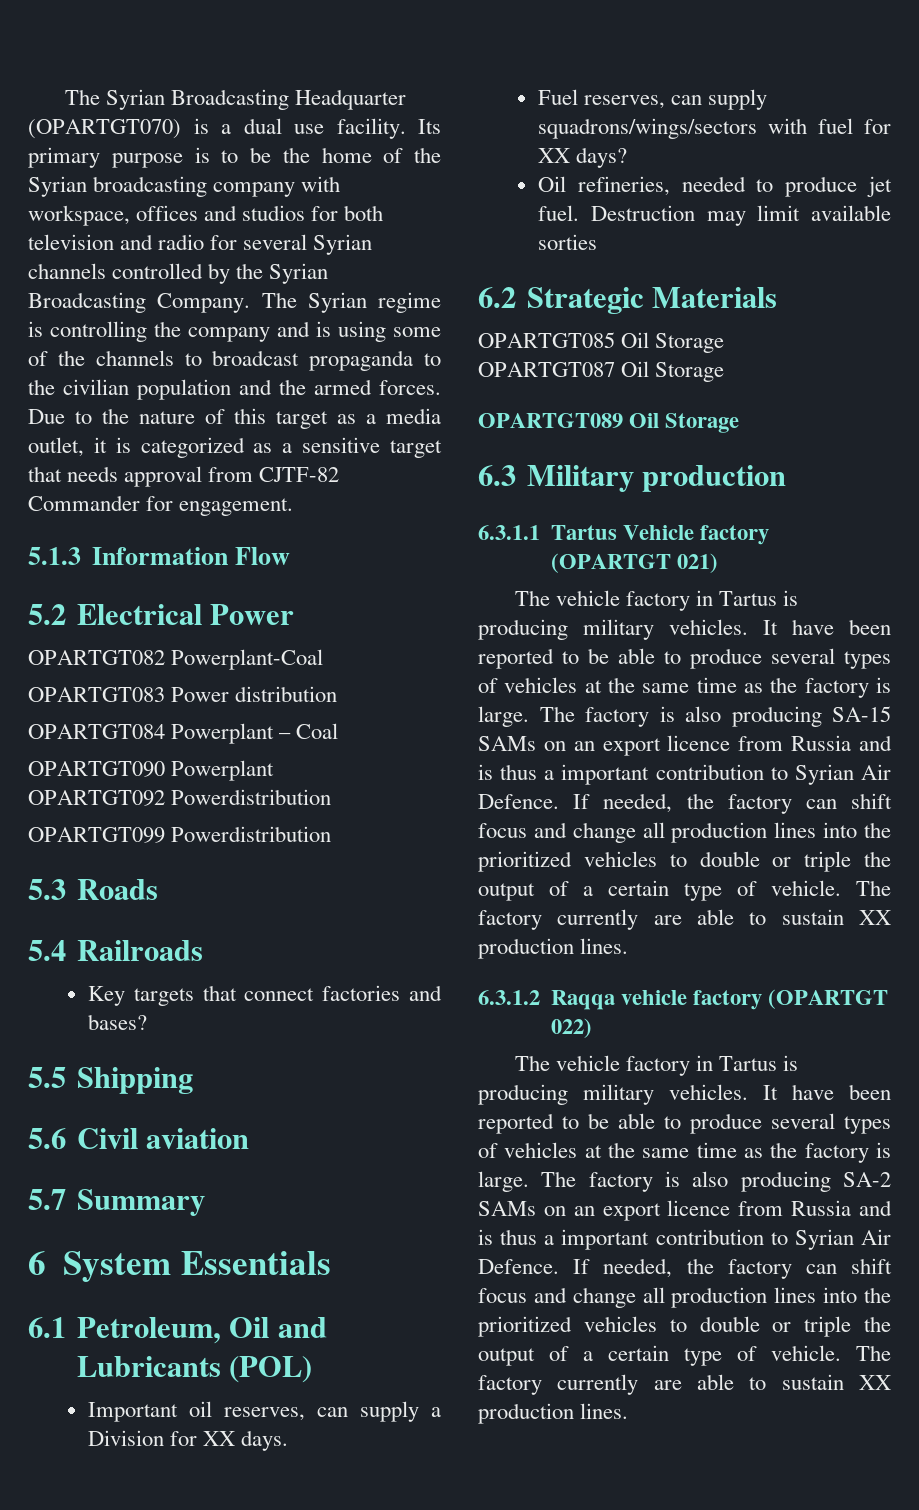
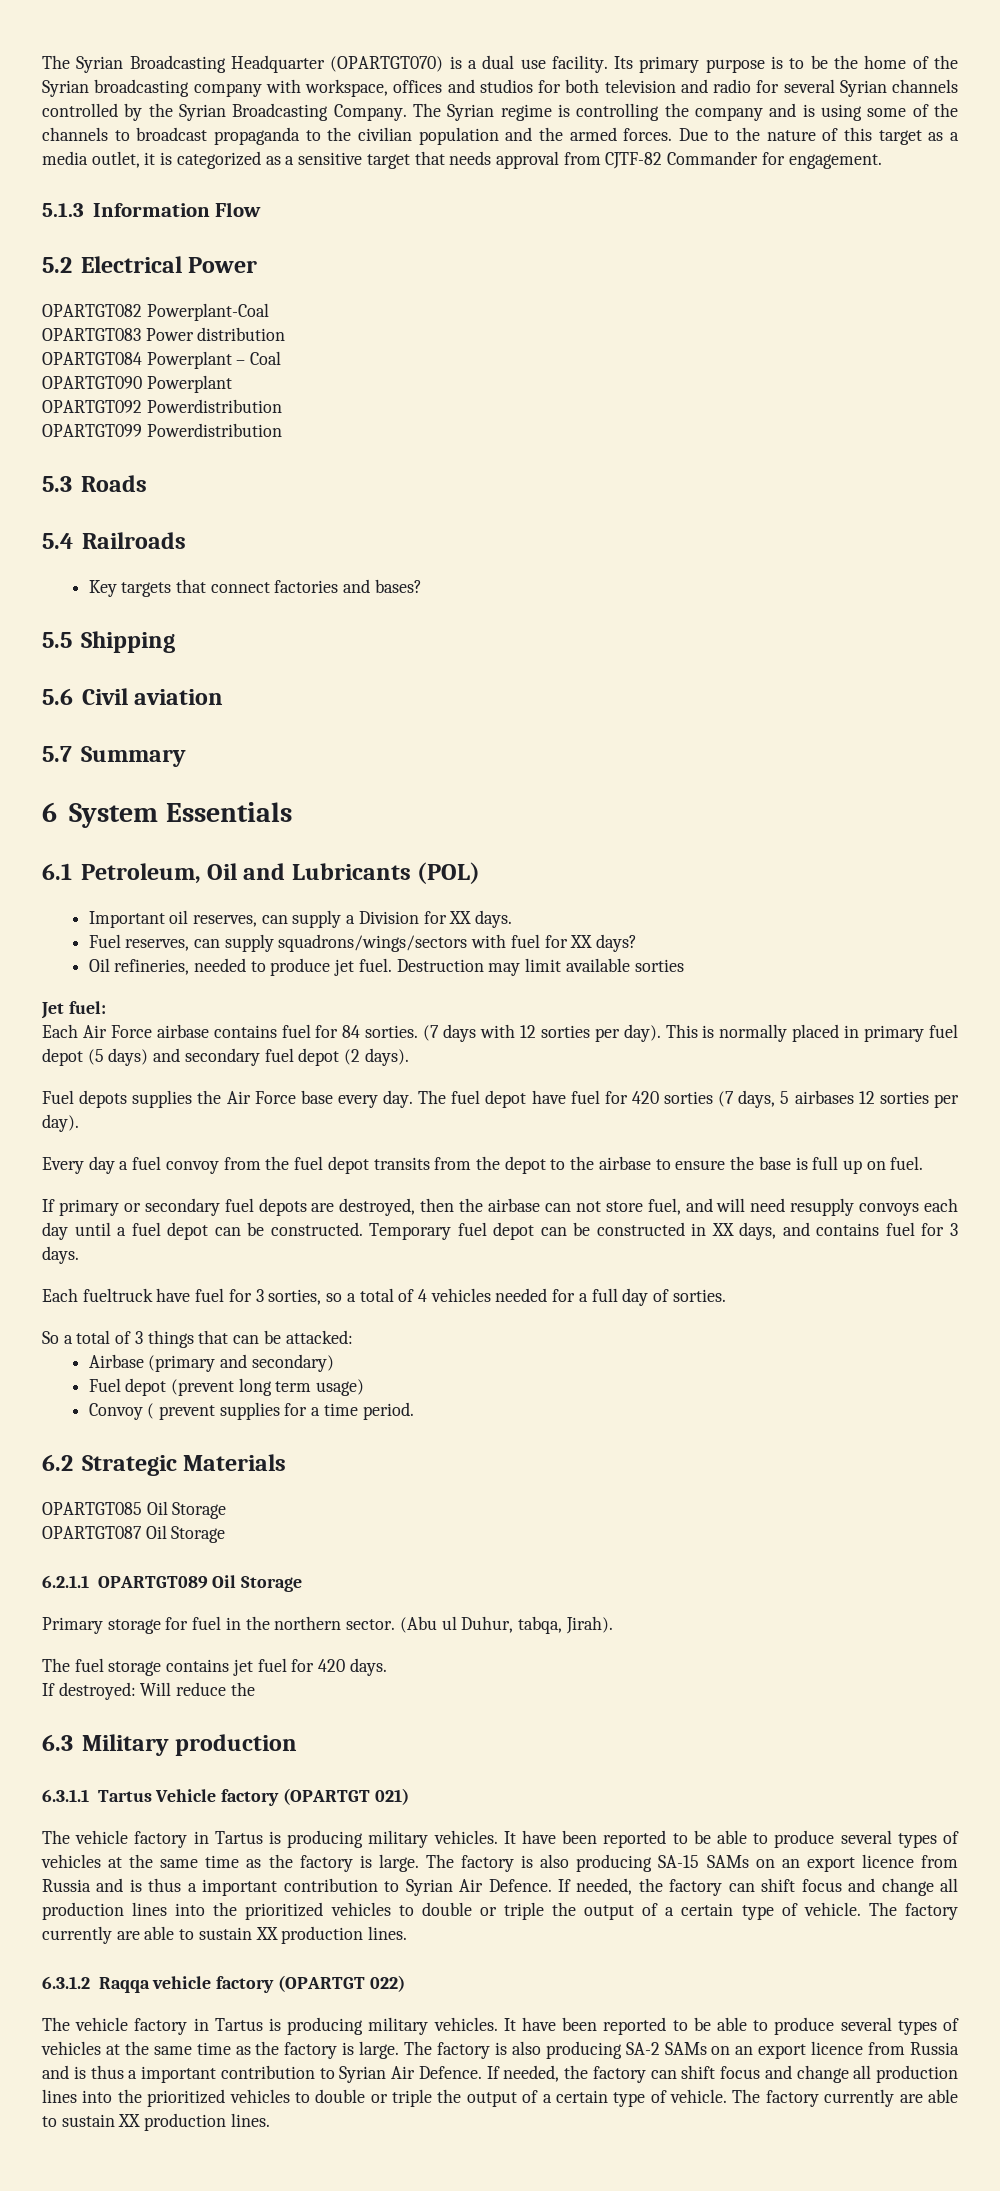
+ Jet fuel:
+ Each Air Force airbase contains fuel for 84 sorties. (7 days with 12 sorties per day). This is normally placed in primary fuel depot (5 days) and secondary fuel depot (2 days).
+ Fuel depots supplies the Air Force base every day. The fuel depot have fuel for 420 sorties (7 days, 5 airbases 12 sorties per day).
+ Every day a fuel convoy from the fuel depot transits from the depot to the airbase to ensure the base is full up on fuel.
+ If primary or secondary fuel depots are destroyed, then the airbase can not store fuel, and will need resupply convoys each day until a fuel depot can be constructed. Temporary fuel depot can be constructed in XX days, and contains fuel for 3 days.
+ Each fueltruck have fuel for 3 sorties, so a total of 4 vehicles needed for a full day of sorties.
+ So a total of 3 things that can be attacked:
+ Airbase (primary and secondary)
+ Fuel depot (prevent long term usage)
+ Convoy ( prevent supplies for a time period.
- OPARTGT089 Oil Storage
+ 6.2.1.1 OPARTGT089 Oil Storage
+ Primary storage for fuel in the northern sector. (Abu ul Duhur, tabqa, Jirah).
+ The fuel storage contains jet fuel for 420 days.
+ If destroyed: Will reduce the

